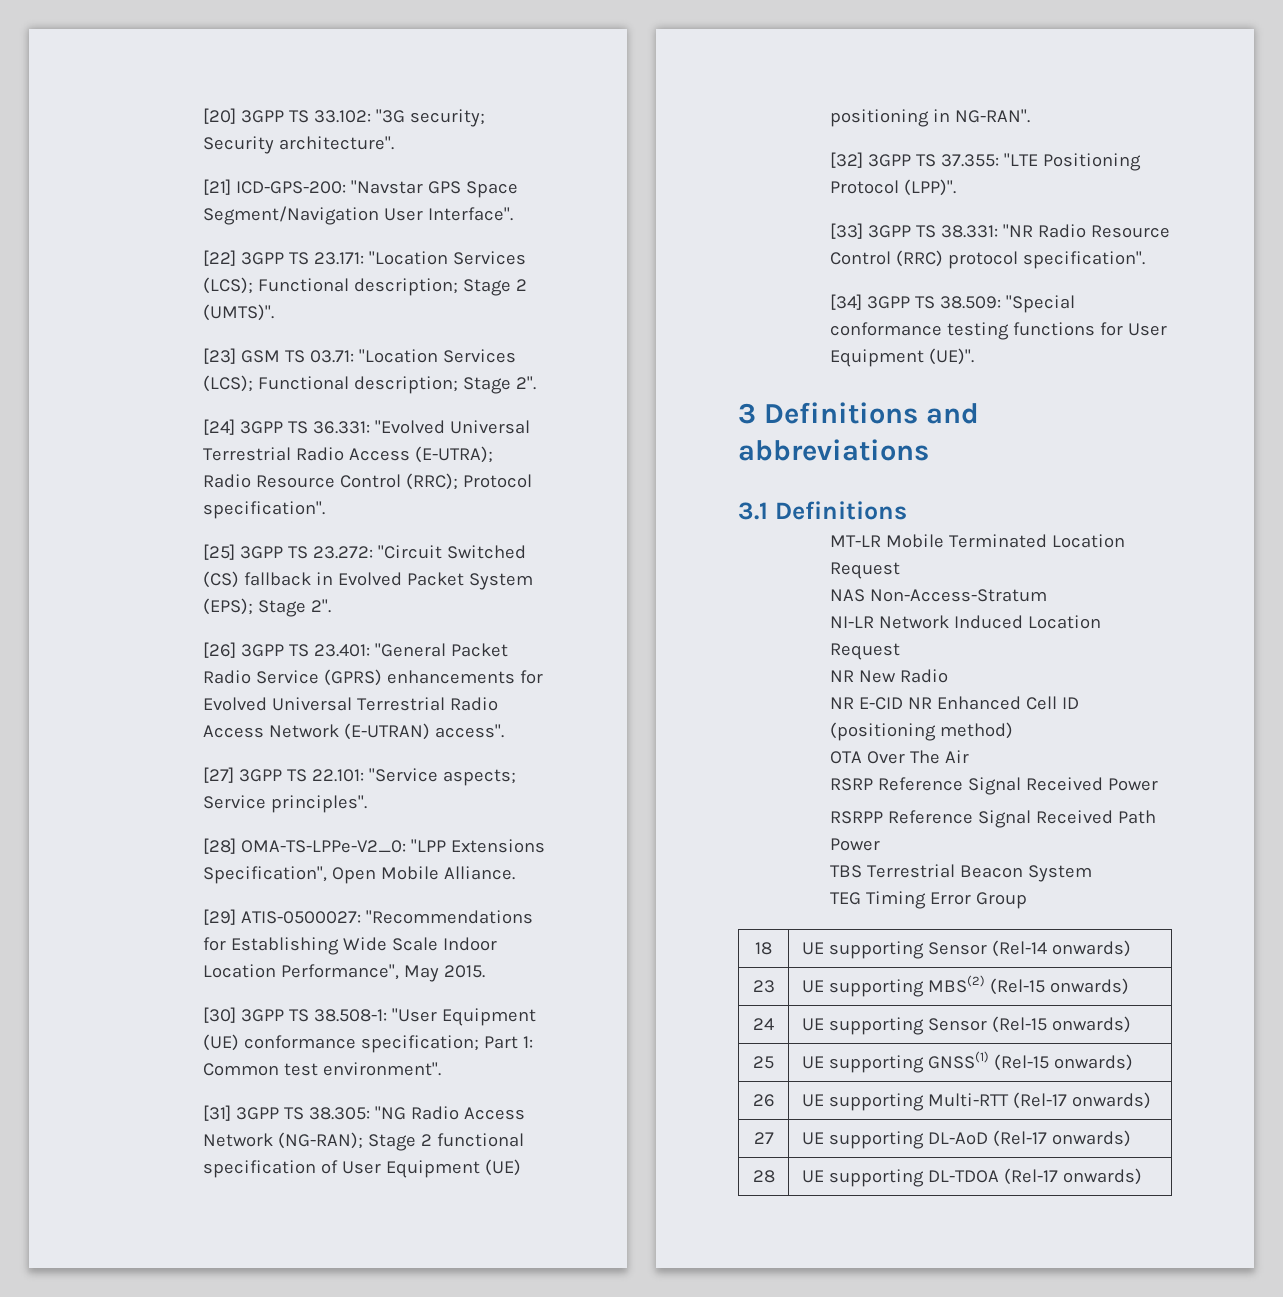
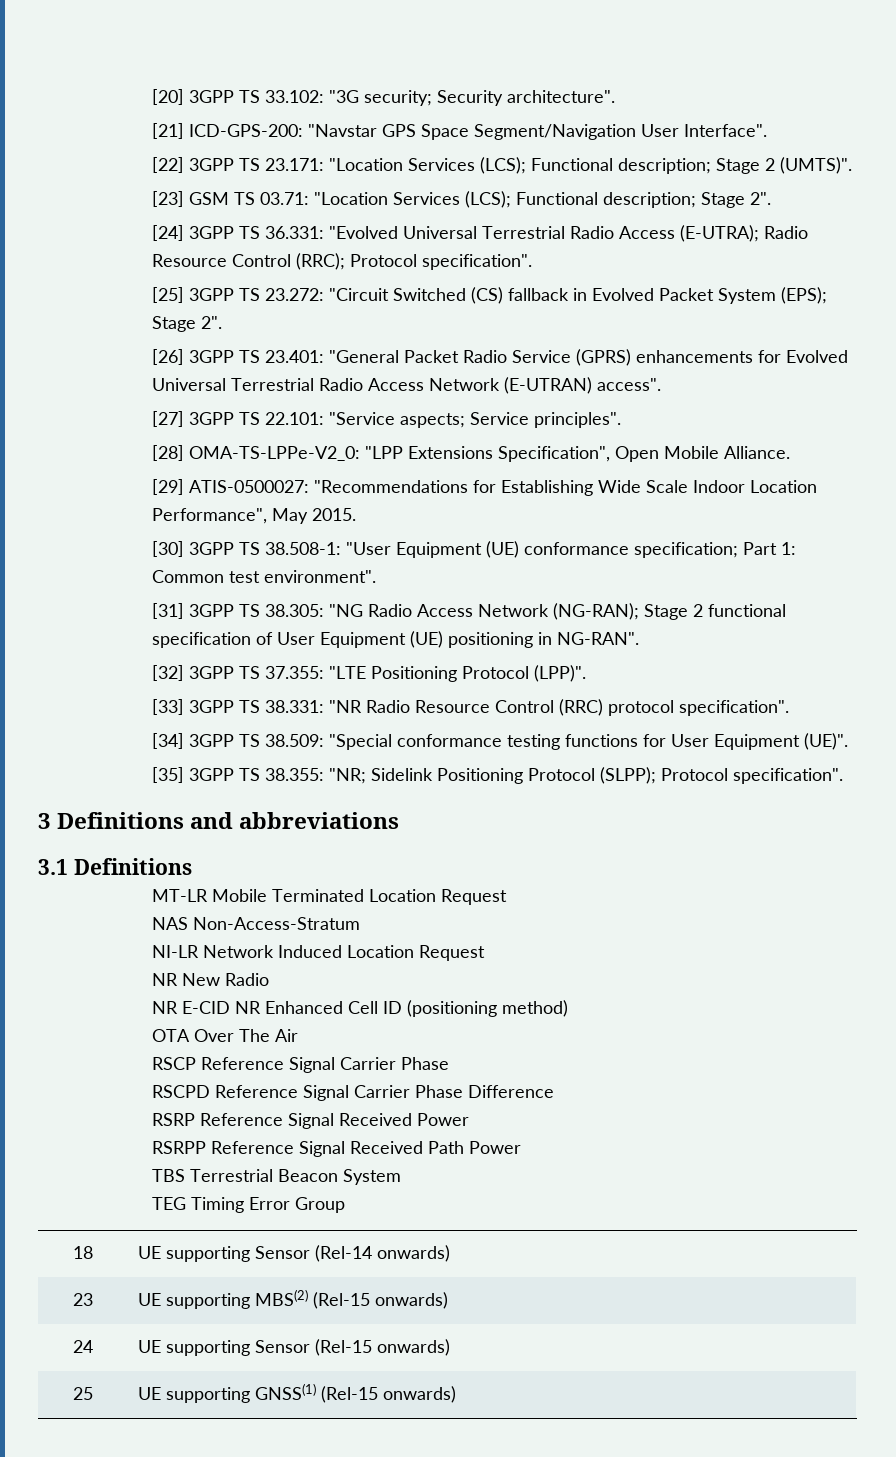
+ [35] 3GPP TS 38.355: "NR; Sidelink Positioning Protocol (SLPP); Protocol specification".
+ RSCP Reference Signal Carrier Phase
+ RSCPD Reference Signal Carrier Phase Difference
- 26 | UE supporting Multi-RTT (Rel-17 onwards)
- 27 | UE supporting DL-AoD (Rel-17 onwards)
- 28 | UE supporting DL-TDOA (Rel-17 onwards)

